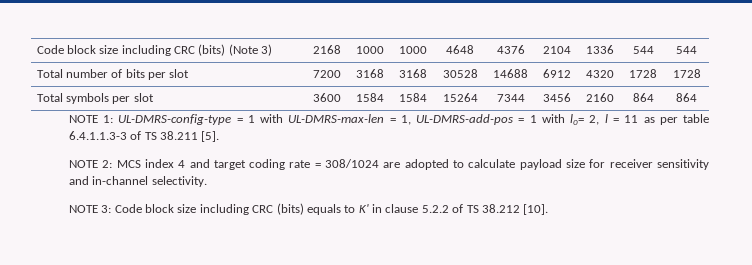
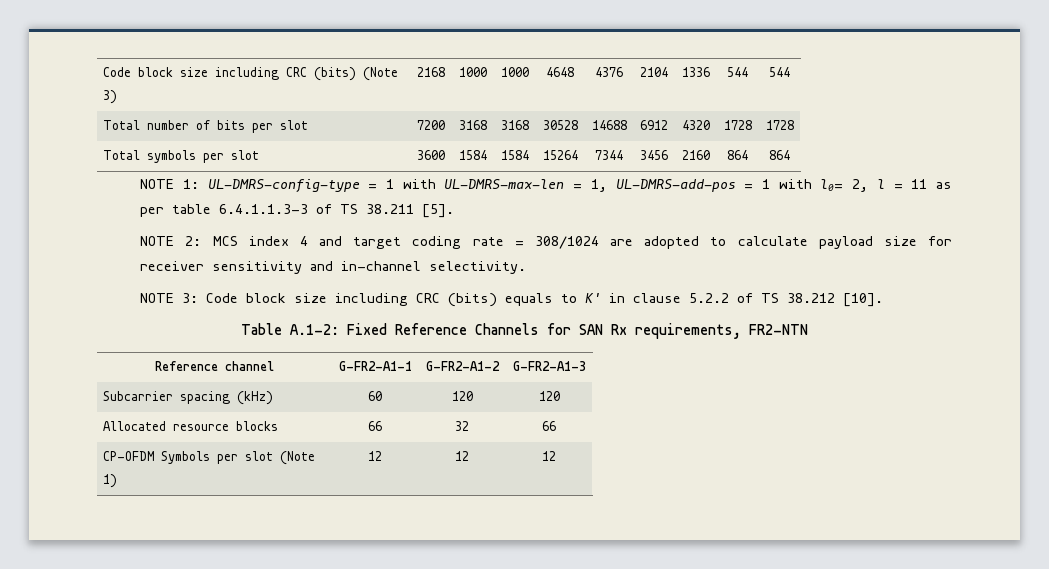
+ Table A.1-2: Fixed Reference Channels for SAN Rx requirements, FR2-NTN
+ Reference channel | G-FR2-A1-1 | G-FR2-A1-2 | G-FR2-A1-3
+ Subcarrier spacing (kHz) | 60 | 120 | 120
+ Allocated resource blocks | 66 | 32 | 66
+ CP-OFDM Symbols per slot (Note 1) | 12 | 12 | 12

